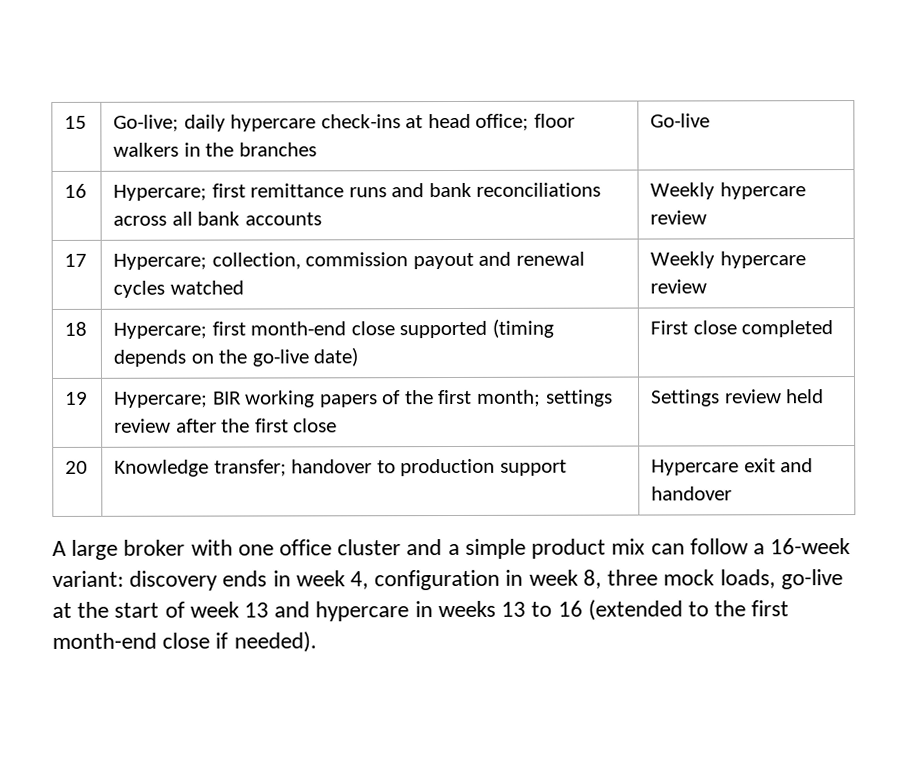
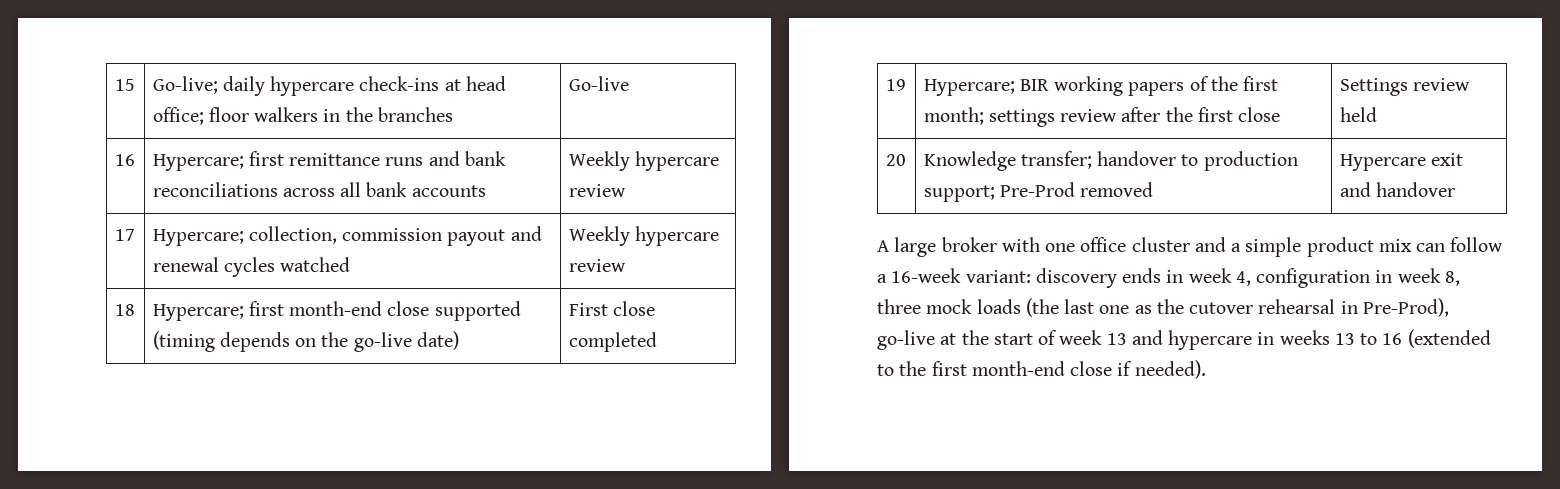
- 20 | Knowledge transfer; handover to production support | Hypercare exit and handover
+ 20 | Knowledge transfer; handover to production support; Pre-Prod removed | Hypercare exit and handover
- A large broker with one office cluster and a simple product mix can follow a 16-week variant: discovery ends in week 4, configuration in week 8, three mock loads, go-live at the start of week 13 and hypercare in weeks 13 to 16 (extended to the first month-end close if needed).
+ A large broker with one office cluster and a simple product mix can follow a 16-week variant: discovery ends in week 4, configuration in week 8, three mock loads (the last one as the cutover rehearsal in Pre-Prod), go-live at the start of week 13 and hypercare in weeks 13 to 16 (extended to the first month-end close if needed).

